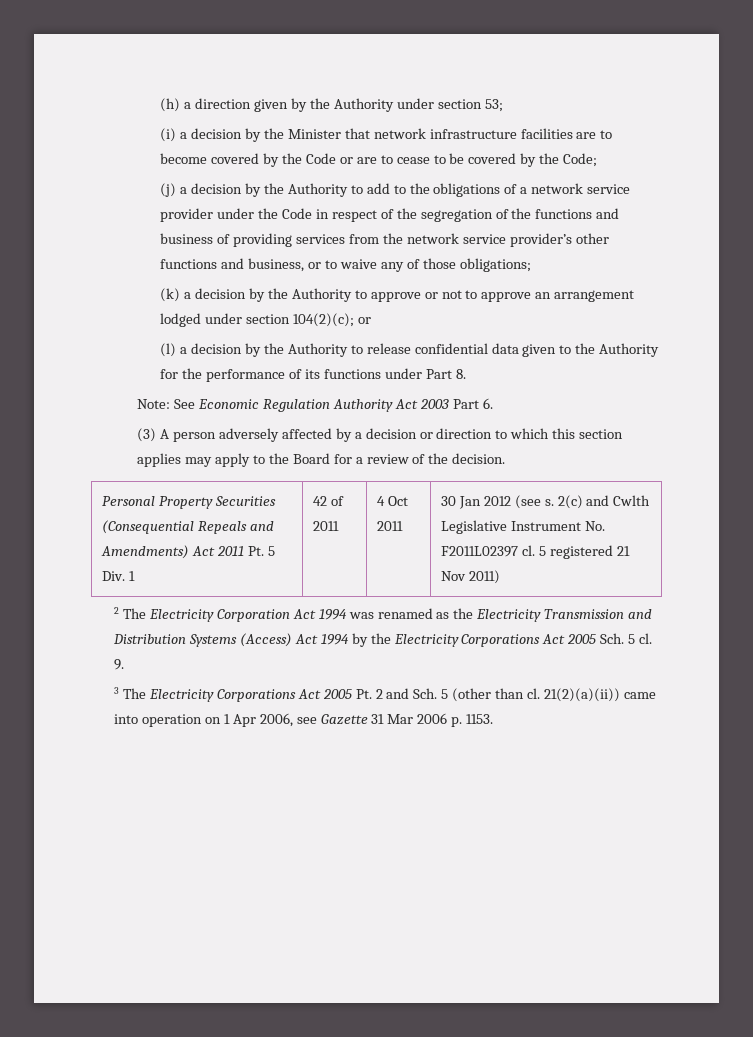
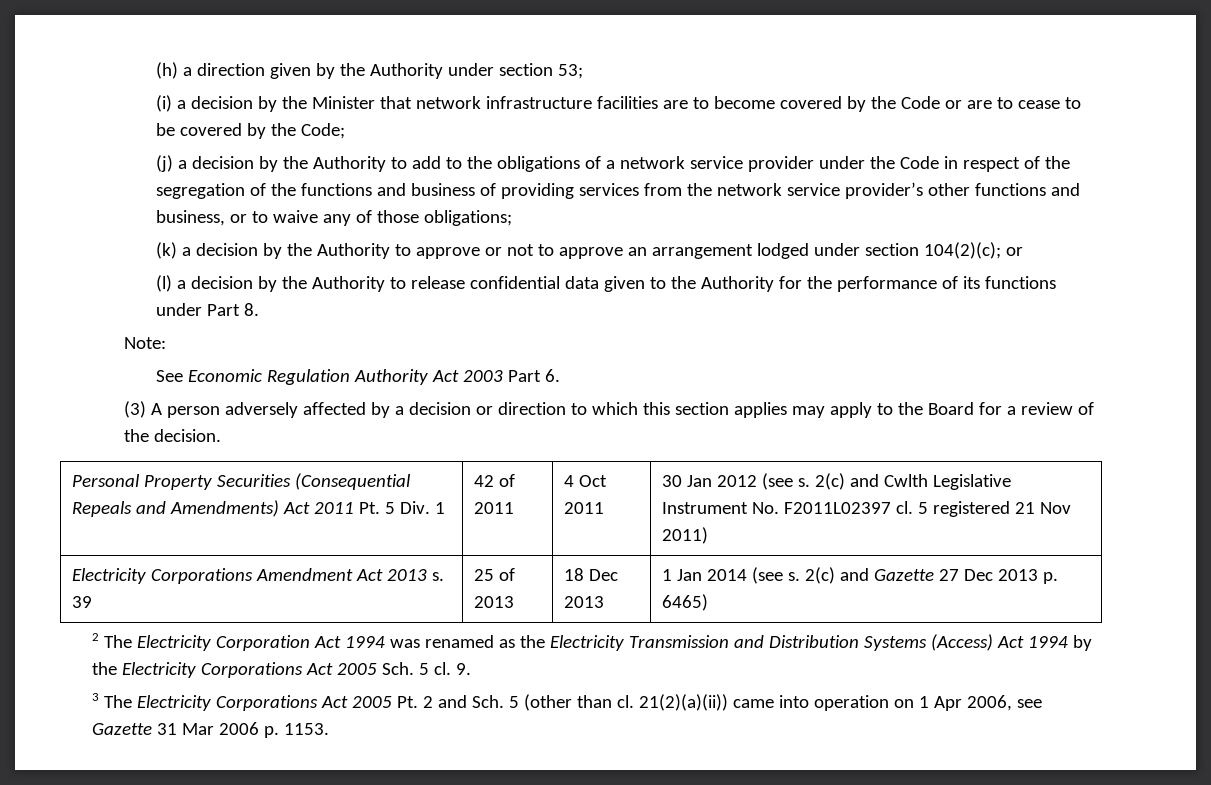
- Note: See Economic Regulation Authority Act 2003 Part 6.
+ Note:
+ See Economic Regulation Authority Act 2003 Part 6.
+ Electricity Corporations Amendment Act 2013 s. 39 | 25 of 2013 | 18 Dec 2013 | 1 Jan 2014 (see s. 2(c) and Gazette 27 Dec 2013 p. 6465)

